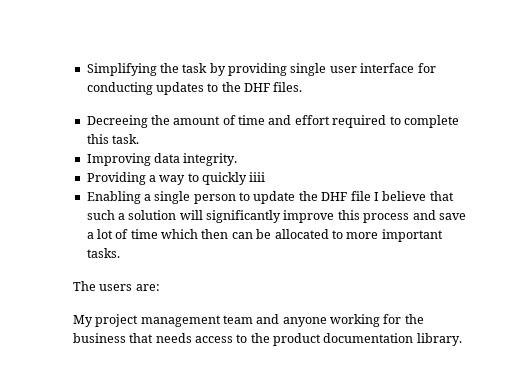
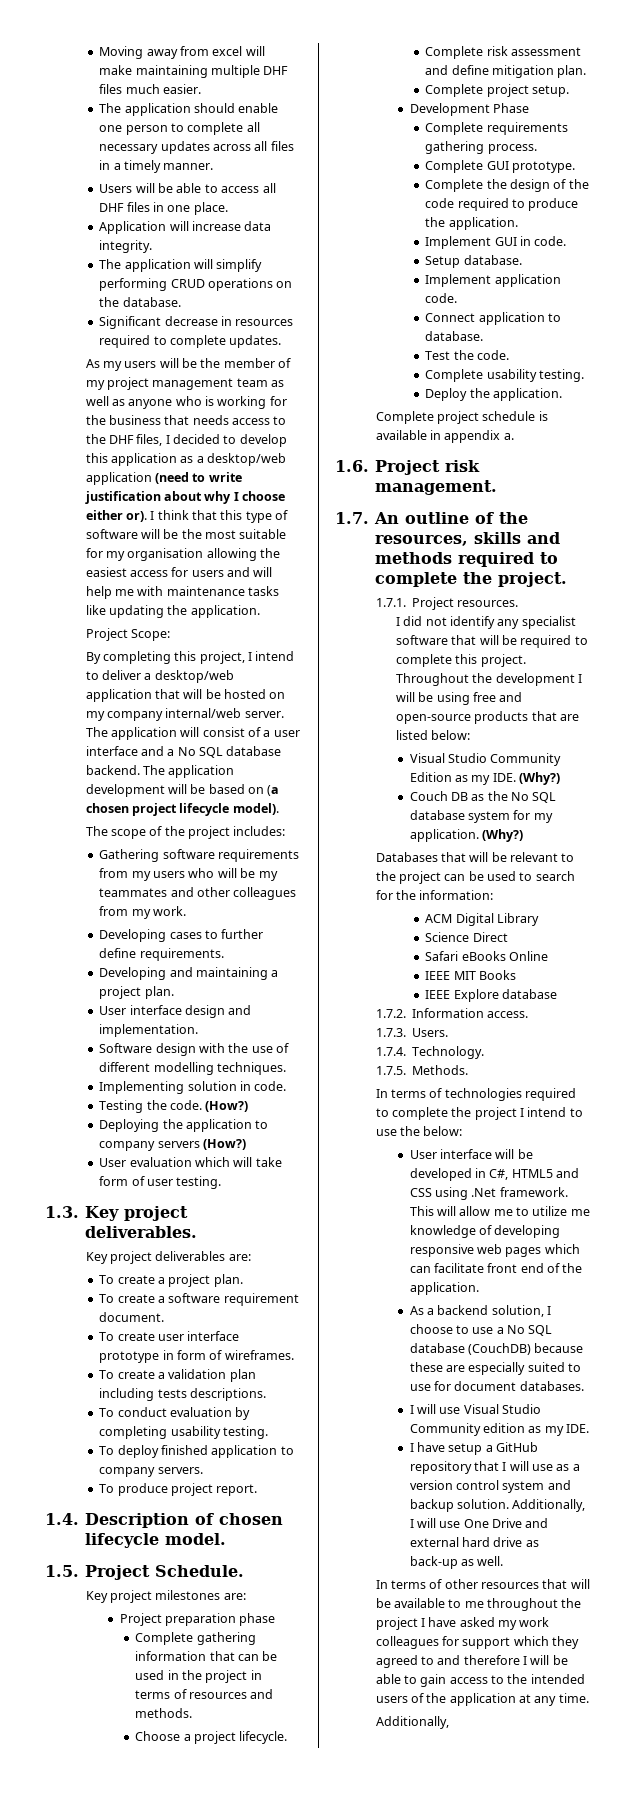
- Simplifying the task by providing single user interface for conducting updates to the DHF files.
- Decreeing the amount of time and effort required to complete this task.
- Improving data integrity.
- Providing a way to quickly iiii
- Enabling a single person to update the DHF file I believe that such a solution will significantly improve this process and save a lot of time which then can be allocated to more important tasks.
- The users are:
- My project management team and anyone working for the business that needs access to the product documentation library.
+ Moving away from excel will make maintaining multiple DHF files much easier.
+ The application should enable one person to complete all necessary updates across all files in a timely manner.
+ Users will be able to access all DHF files in one place.
+ Application will increase data integrity.
+ The application will simplify performing CRUD operations on the database.
+ Significant decrease in resources required to complete updates.
+ As my users will be the member of my project management team as well as anyone who is working for the business that needs access to the DHF files, I decided to develop this application as a desktop/web application (need to write justification about why I choose either or). I think that this type of software will be the most suitable for my organisation allowing the easiest access for users and will help me with maintenance tasks like updating the application.
+ Project Scope:
+ By completing this project, I intend to deliver a desktop/web application that will be hosted on my company internal/web server. The application will consist of a user interface and a No SQL database backend. The application development will be based on (a chosen project lifecycle model).
+ The scope of the project includes:
+ Gathering software requirements from my users who will be my teammates and other colleagues from my work.
+ Developing cases to further define requirements.
+ Developing and maintaining a project plan.
+ User interface design and implementation.
+ Software design with the use of different modelling techniques.
+ Implementing solution in code.
+ Testing the code. (How?)
+ Deploying the application to company servers (How?)
+ User evaluation which will take form of user testing.
+ 1.3. Key project deliverables.
+ Key project deliverables are:
+ To create a project plan.
+ To create a software requirement document.
+ To create user interface prototype in form of wireframes.
+ To create a validation plan including tests descriptions.
+ To conduct evaluation by completing usability testing.
+ To deploy finished application to company servers.
+ To produce project report.
+ 1.4. Description of chosen lifecycle model.
+ 1.5. Project Schedule.
+ Key project milestones are:
+ Project preparation phase
+ Complete gathering information that can be used in the project in terms of resources and methods.
+ Choose a project lifecycle.
+ Complete risk assessment and define mitigation plan.
+ Complete project setup.
+ Development Phase
+ Complete requirements gathering process.
+ Complete GUI prototype.
+ Complete the design of the code required to produce the application.
+ Implement GUI in code.
+ Setup database.
+ Implement application code.
+ Connect application to database.
+ Test the code.
+ Complete usability testing.
+ Deploy the application.
+ Complete project schedule is available in appendix a.
+ 1.6. Project risk management.
+ 1.7. An outline of the resources, skills and methods required to complete the project.
+ 1.7.1. Project resources.
+ I did not identify any specialist software that will be required to complete this project. Throughout the development I will be using free and open-source products that are listed below:
+ Visual Studio Community Edition as my IDE. (Why?)
+ Couch DB as the No SQL database system for my application. (Why?)
+ Databases that will be relevant to the project can be used to search for the information:
+ ACM Digital Library
+ Science Direct
+ Safari eBooks Online
+ IEEE MIT Books
+ IEEE Explore database
+ 1.7.2. Information access.
+ 1.7.3. Users.
+ 1.7.4. Technology.
+ 1.7.5. Methods.
+ In terms of technologies required to complete the project I intend to use the below:
+ User interface will be developed in C#, HTML5 and CSS using .Net framework. This will allow me to utilize me knowledge of developing responsive web pages which can facilitate front end of the application.
+ As a backend solution, I choose to use a No SQL database (CouchDB) because these are especially suited to use for document databases.
+ I will use Visual Studio Community edition as my IDE.
+ I have setup a GitHub repository that I will use as a version control system and backup solution. Additionally, I will use One Drive and external hard drive as back-up as well.
+ In terms of other resources that will be available to me throughout the project I have asked my work colleagues for support which they agreed to and therefore I will be able to gain access to the intended users of the application at any time.
+ Additionally,

